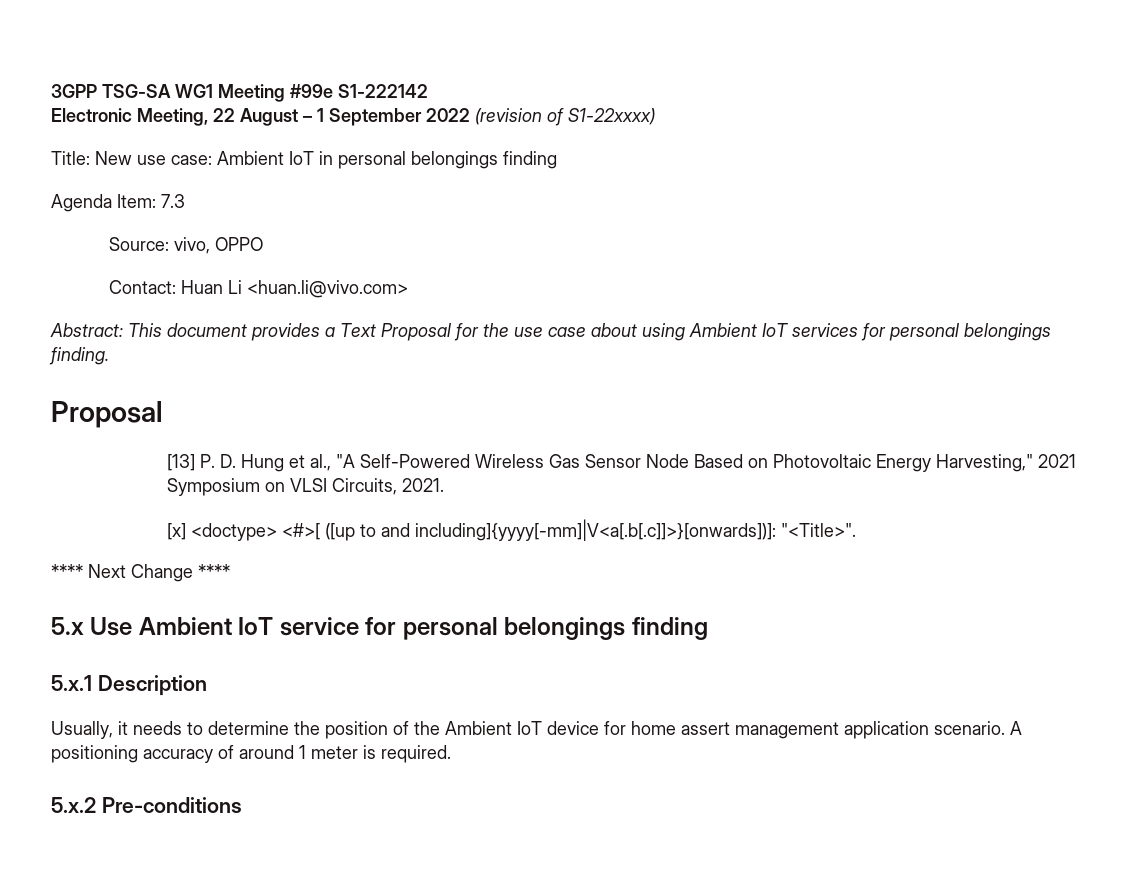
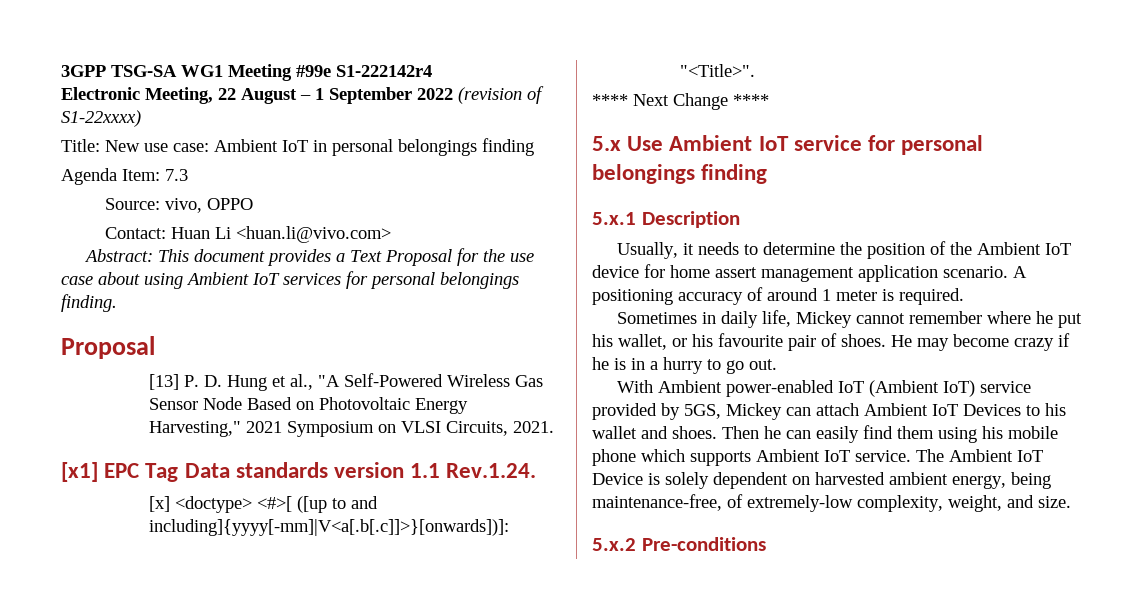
- 3GPP TSG-SA WG1 Meeting #99e S1-222142
+ 3GPP TSG-SA WG1 Meeting #99e S1-222142r4
+ [x1] EPC Tag Data standards version 1.1 Rev.1.24.
+ Sometimes in daily life, Mickey cannot remember where he put his wallet, or his favourite pair of shoes. He may become crazy if he is in a hurry to go out.
+ With Ambient power-enabled IoT (Ambient IoT) service provided by 5GS, Mickey can attach Ambient IoT Devices to his wallet and shoes. Then he can easily find them using his mobile phone which supports Ambient IoT service. The Ambient IoT Device is solely dependent on harvested ambient energy, being maintenance-free, of extremely-low complexity, weight, and size.

